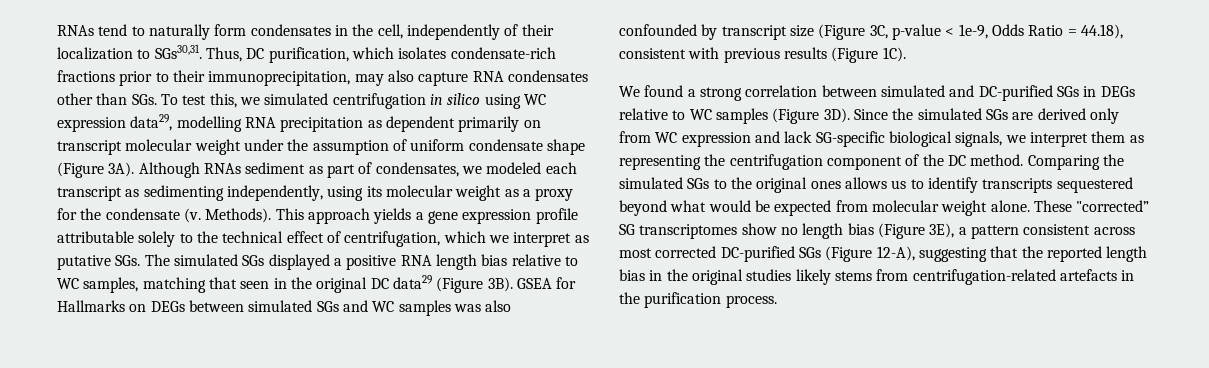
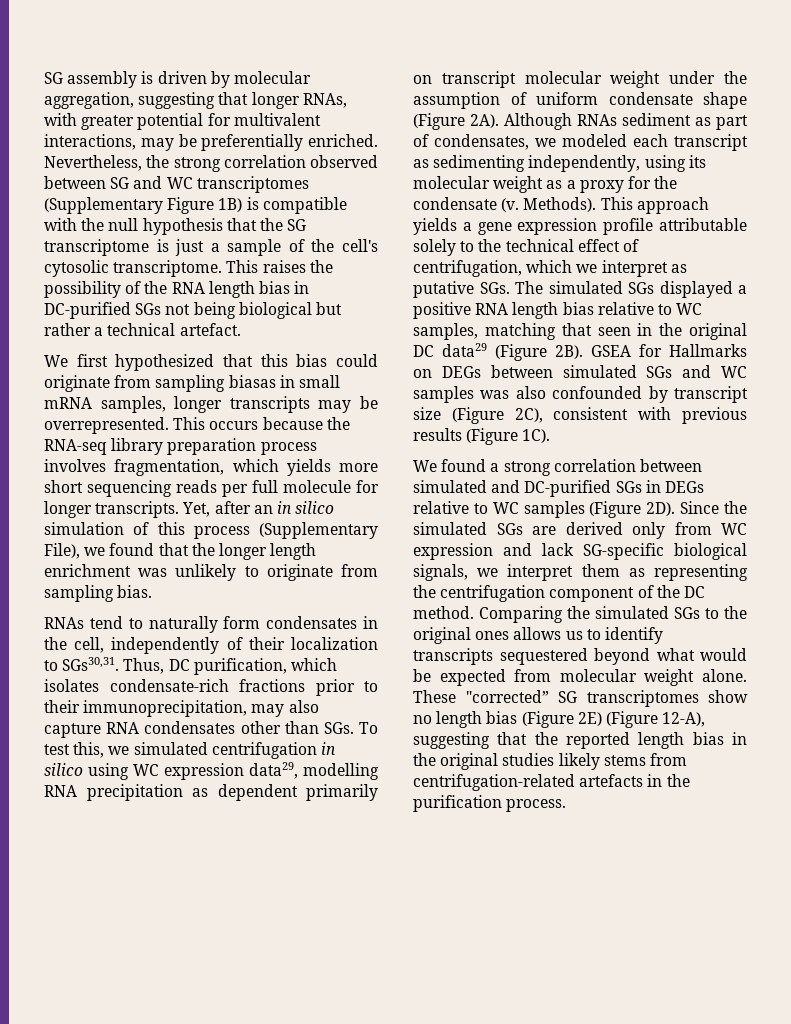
+ SG assembly is driven by molecular aggregation, suggesting that longer RNAs, with greater potential for multivalent interactions, may be preferentially enriched. Nevertheless, the strong correlation observed between SG and WC transcriptomes (Supplementary Figure 1B) is compatible with the null hypothesis that the SG transcriptome is just a sample of the cell's cytosolic transcriptome. This raises the possibility of the RNA length bias in DC-purified SGs not being biological but rather a technical artefact.
+ We first hypothesized that this bias could originate from sampling biasas in small mRNA samples, longer transcripts may be overrepresented. This occurs because the RNA-seq library preparation process involves fragmentation, which yields more short sequencing reads per full molecule for longer transcripts. Yet, after an in silico simulation of this process (Supplementary File), we found that the longer length enrichment was unlikely to originate from sampling bias.
- Thus, DC purification, which isolates condensate-rich fractions prior to their immunoprecipitation, may also capture RNA condensates other than SGs. To test this, we simulated centrifugation in silico using WC expression data29, modelling RNA precipitation as dependent primarily on transcript molecular weight under the assumption of uniform condensate shape (Figure 3A).
+ Thus, DC purification, which isolates condensate-rich fractions prior to their immunoprecipitation, may also capture RNA condensates other than SGs. To test this, we simulated centrifugation in silico using WC expression data29, modelling RNA precipitation as dependent primarily on transcript molecular weight under the assumption of uniform condensate shape (Figure 2A).
- This approach yields a gene expression profile attributable solely to the technical effect of centrifugation, which we interpret as putative SGs. The simulated SGs displayed a positive RNA length bias relative to WC samples, matching that seen in the original DC data29 (Figure 3B).
+ This approach yields a gene expression profile attributable solely to the technical effect of centrifugation, which we interpret as putative SGs. The simulated SGs displayed a positive RNA length bias relative to WC samples, matching that seen in the original DC data29 (Figure 2B).
- GSEA for Hallmarks on DEGs between simulated SGs and WC samples was also confounded by transcript size (Figure 3C, p-value < 1e-9, Odds Ratio = 44.18), consistent with previous results (Figure 1C).
+ GSEA for Hallmarks on DEGs between simulated SGs and WC samples was also confounded by transcript size (Figure 2C), consistent with previous results (Figure 1C).
- We found a strong correlation between simulated and DC-purified SGs in DEGs relative to WC samples (Figure 3D).
+ We found a strong correlation between simulated and DC-purified SGs in DEGs relative to WC samples (Figure 2D).
- These "corrected” SG transcriptomes show no length bias (Figure 3E), a pattern consistent across most corrected DC-purified SGs (Figure 12-A), suggesting that the reported length bias in the original studies likely stems from centrifugation-related artefacts in the purification process.
+ These "corrected” SG transcriptomes show no length bias (Figure 2E) (Figure 12-A), suggesting that the reported length bias in the original studies likely stems from centrifugation-related artefacts in the purification process.

